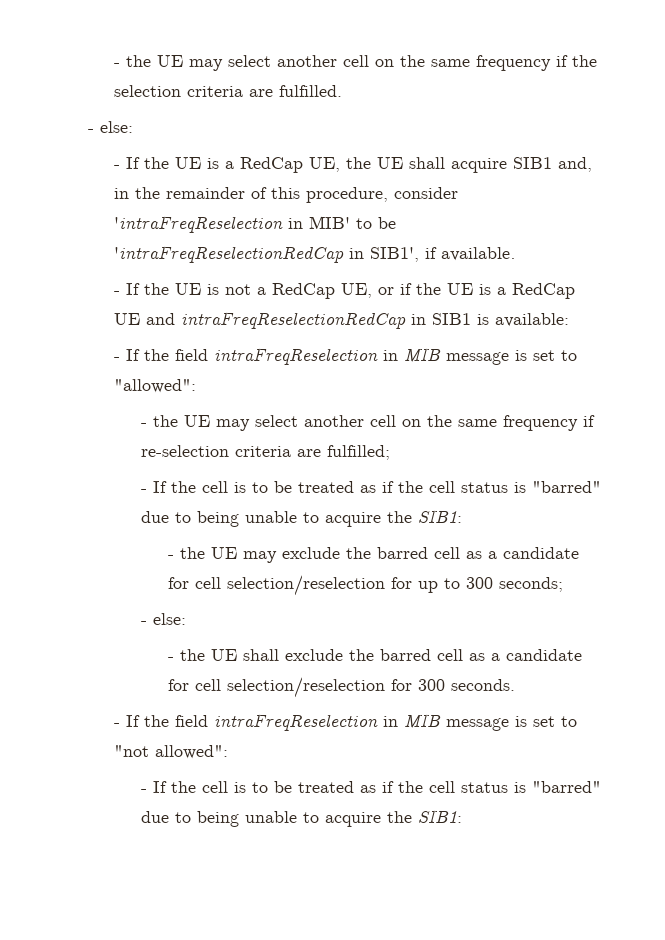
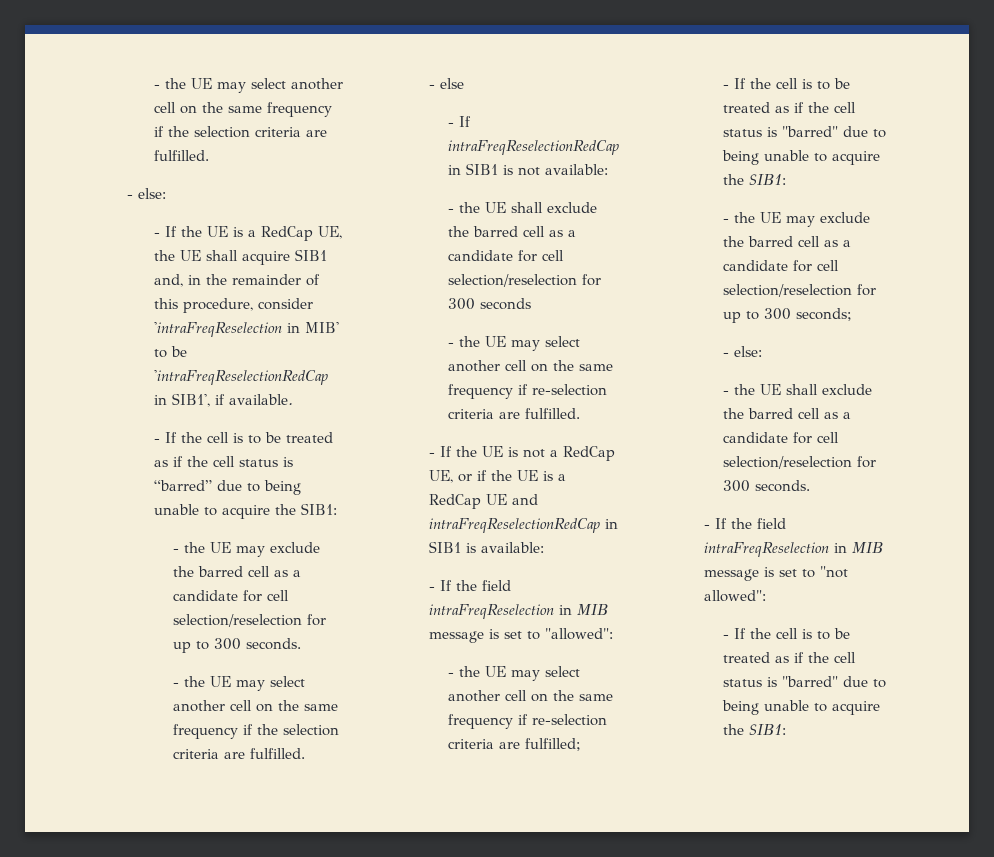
  - If the UE is a RedCap UE, the UE shall acquire SIB1 and, in the remainder of this procedure, consider 'intraFreqReselection in MIB' to be 'intraFreqReselectionRedCap in SIB1', if available.
+ - If the cell is to be treated as if the cell status is “barred” due to being unable to acquire the SIB1:
+ - the UE may exclude the barred cell as a candidate for cell selection/reselection for up to 300 seconds.
+ - the UE may select another cell on the same frequency if the selection criteria are fulfilled.
+ - else
+ - If intraFreqReselectionRedCap in SIB1 is not available:
+ - the UE shall exclude the barred cell as a candidate for cell selection/reselection for 300 seconds
+ - the UE may select another cell on the same frequency if re-selection criteria are fulfilled.

